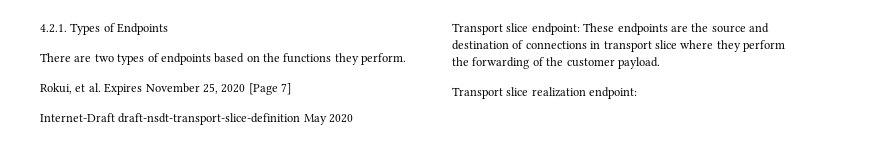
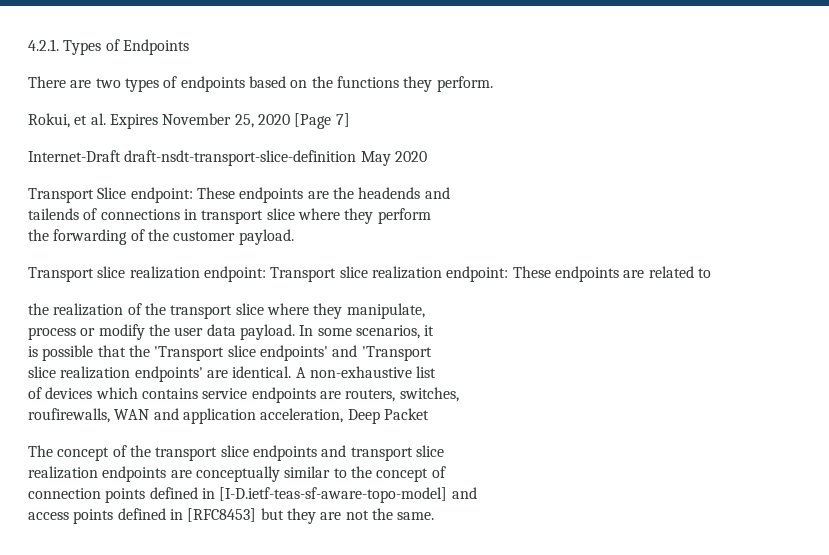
- Transport slice endpoint: These endpoints are the source and
- destination of connections in transport slice where they perform
+ Transport Slice endpoint: These endpoints are the headends and
+ tailends of connections in transport slice where they perform
- Transport slice realization endpoint:
+ Transport slice realization endpoint: Transport slice realization endpoint: These endpoints are related to
+ the realization of the transport slice where they manipulate,
+ process or modify the user data payload. In some scenarios, it
+ is possible that the 'Transport slice endpoints' and 'Transport
+ slice realization endpoints' are identical. A non-exhaustive list
+ of devices which contains service endpoints are routers, switches,
+ roufirewalls, WAN and application acceleration, Deep Packet
+ The concept of the transport slice endpoints and transport slice
+ realization endpoints are conceptually similar to the concept of
+ connection points defined in [I-D.ietf-teas-sf-aware-topo-model] and
+ access points defined in [RFC8453] but they are not the same.

